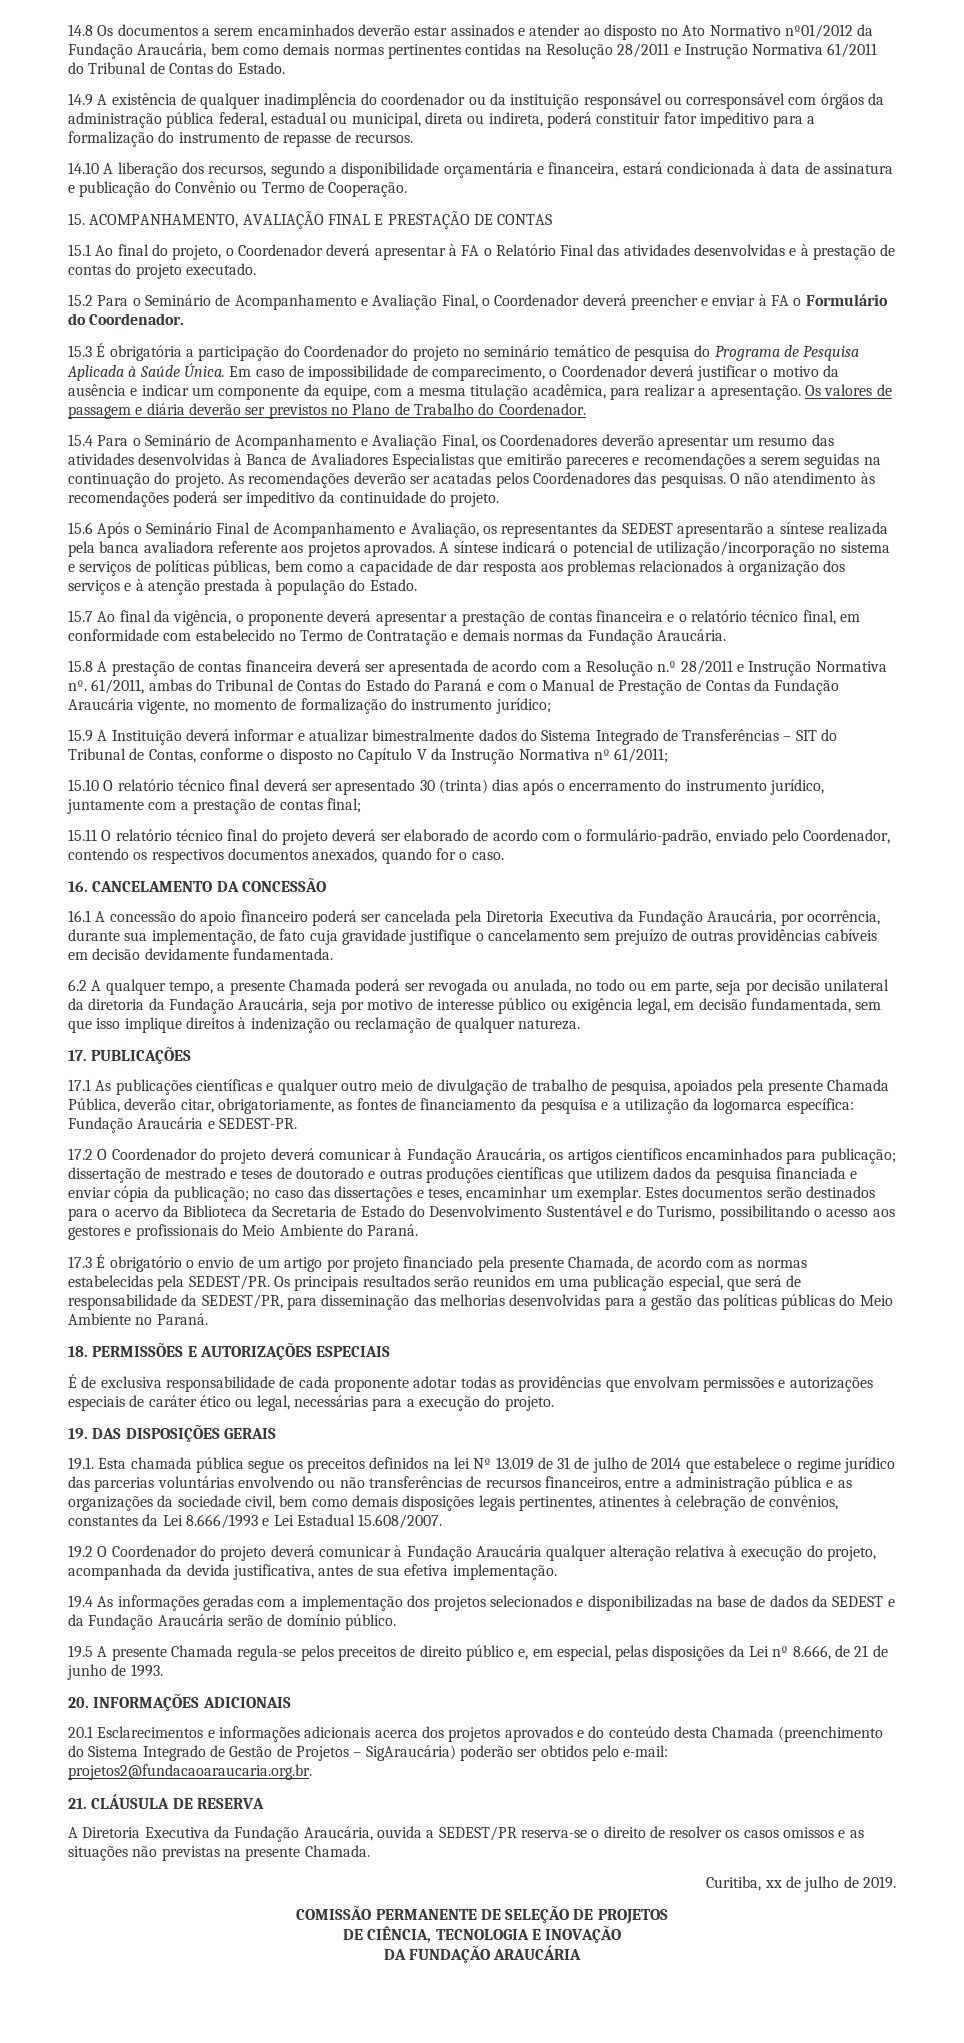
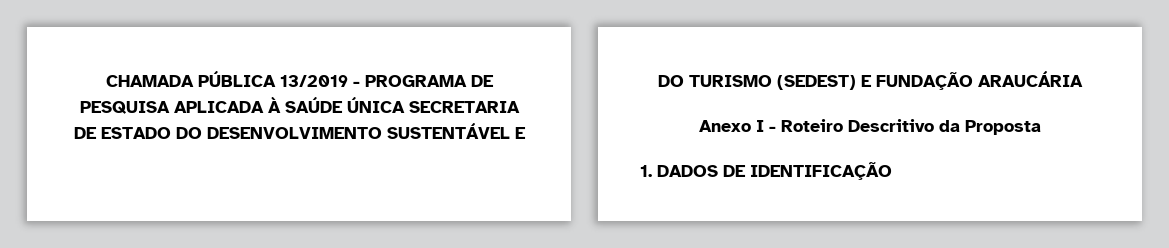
- 14.8 Os documentos a serem encaminhados deverão estar assinados e atender ao disposto no Ato Normativo nº01/2012 da Fundação Araucária, bem como demais normas pertinentes contidas na Resolução 28/2011 e Instrução Normativa 61/2011 do Tribunal de Contas do Estado.
- 14.9 A existência de qualquer inadimplência do coordenador ou da instituição responsável ou corresponsável com órgãos da administração pública federal, estadual ou municipal, direta ou indireta, poderá constituir fator impeditivo para a formalização do instrumento de repasse de recursos.
- 14.10 A liberação dos recursos, segundo a disponibilidade orçamentária e financeira, estará condicionada à data de assinatura e publicação do Convênio ou Termo de Cooperação.
- 15. ACOMPANHAMENTO, AVALIAÇÃO FINAL E PRESTAÇÃO DE CONTAS
- 15.1 Ao final do projeto, o Coordenador deverá apresentar à FA o Relatório Final das atividades desenvolvidas e à prestação de contas do projeto executado.
- 15.2 Para o Seminário de Acompanhamento e Avaliação Final, o Coordenador deverá preencher e enviar à FA o Formulário do Coordenador.
- 15.3 É obrigatória a participação do Coordenador do projeto no seminário temático de pesquisa do Programa de Pesquisa Aplicada à Saúde Única. Em caso de impossibilidade de comparecimento, o Coordenador deverá justificar o motivo da ausência e indicar um componente da equipe, com a mesma titulação acadêmica, para realizar a apresentação. Os valores de passagem e diária deverão ser previstos no Plano de Trabalho do Coordenador.
- 15.4 Para o Seminário de Acompanhamento e Avaliação Final, os Coordenadores deverão apresentar um resumo das atividades desenvolvidas à Banca de Avaliadores Especialistas que emitirão pareceres e recomendações a serem seguidas na continuação do projeto. As recomendações deverão ser acatadas pelos Coordenadores das pesquisas. O não atendimento às recomendações poderá ser impeditivo da continuidade do projeto.
- 15.6 Após o Seminário Final de Acompanhamento e Avaliação, os representantes da SEDEST apresentarão a síntese realizada pela banca avaliadora referente aos projetos aprovados. A síntese indicará o potencial de utilização/incorporação no sistema e serviços de políticas públicas, bem como a capacidade de dar resposta aos problemas relacionados à organização dos serviços e à atenção prestada à população do Estado.
- 15.7 Ao final da vigência, o proponente deverá apresentar a prestação de contas financeira e o relatório técnico final, em conformidade com estabelecido no Termo de Contratação e demais normas da Fundação Araucária.
- 15.8 A prestação de contas financeira deverá ser apresentada de acordo com a Resolução n.º 28/2011 e Instrução Normativa nº. 61/2011, ambas do Tribunal de Contas do Estado do Paraná e com o Manual de Prestação de Contas da Fundação Araucária vigente, no momento de formalização do instrumento jurídico;
- 15.9 A Instituição deverá informar e atualizar bimestralmente dados do Sistema Integrado de Transferências – SIT do Tribunal de Contas, conforme o disposto no Capítulo V da Instrução Normativa nº 61/2011;
- 15.10 O relatório técnico final deverá ser apresentado 30 (trinta) dias após o encerramento do instrumento jurídico, juntamente com a prestação de contas final;
- 15.11 O relatório técnico final do projeto deverá ser elaborado de acordo com o formulário-padrão, enviado pelo Coordenador, contendo os respectivos documentos anexados, quando for o caso.
- 16. CANCELAMENTO DA CONCESSÃO
- 16.1 A concessão do apoio financeiro poderá ser cancelada pela Diretoria Executiva da Fundação Araucária, por ocorrência, durante sua implementação, de fato cuja gravidade justifique o cancelamento sem prejuízo de outras providências cabíveis em decisão devidamente fundamentada.
- 6.2 A qualquer tempo, a presente Chamada poderá ser revogada ou anulada, no todo ou em parte, seja por decisão unilateral da diretoria da Fundação Araucária, seja por motivo de interesse público ou exigência legal, em decisão fundamentada, sem que isso implique direitos à indenização ou reclamação de qualquer natureza.
- 17. PUBLICAÇÕES
- 17.1 As publicações científicas e qualquer outro meio de divulgação de trabalho de pesquisa, apoiados pela presente Chamada Pública, deverão citar, obrigatoriamente, as fontes de financiamento da pesquisa e a utilização da logomarca específica: Fundação Araucária e SEDEST-PR.
- 17.2 O Coordenador do projeto deverá comunicar à Fundação Araucária, os artigos científicos encaminhados para publicação; dissertação de mestrado e teses de doutorado e outras produções científicas que utilizem dados da pesquisa financiada e enviar cópia da publicação; no caso das dissertações e teses, encaminhar um exemplar. Estes documentos serão destinados para o acervo da Biblioteca da Secretaria de Estado do Desenvolvimento Sustentável e do Turismo, possibilitando o acesso aos gestores e profissionais do Meio Ambiente do Paraná.
- 17.3 É obrigatório o envio de um artigo por projeto financiado pela presente Chamada, de acordo com as normas estabelecidas pela SEDEST/PR. Os principais resultados serão reunidos em uma publicação especial, que será de responsabilidade da SEDEST/PR, para disseminação das melhorias desenvolvidas para a gestão das políticas públicas do Meio Ambiente no Paraná.
- 18. PERMISSÕES E AUTORIZAÇÕES ESPECIAIS
- É de exclusiva responsabilidade de cada proponente adotar todas as providências que envolvam permissões e autorizações especiais de caráter ético ou legal, necessárias para a execução do projeto.
- 19. DAS DISPOSIÇÕES GERAIS
- 19.1. Esta chamada pública segue os preceitos definidos na lei Nº 13.019 de 31 de julho de 2014 que estabelece o regime jurídico das parcerias voluntárias envolvendo ou não transferências de recursos financeiros, entre a administração pública e as organizações da sociedade civil, bem como demais disposições legais pertinentes, atinentes à celebração de convênios, constantes da Lei 8.666/1993 e Lei Estadual 15.608/2007.
- 19.2 O Coordenador do projeto deverá comunicar à Fundação Araucária qualquer alteração relativa à execução do projeto, acompanhada da devida justificativa, antes de sua efetiva implementação.
- 19.4 As informações geradas com a implementação dos projetos selecionados e disponibilizadas na base de dados da SEDEST e da Fundação Araucária serão de domínio público.
- 19.5 A presente Chamada regula-se pelos preceitos de direito público e, em especial, pelas disposições da Lei nº 8.666, de 21 de junho de 1993.
- 20. INFORMAÇÕES ADICIONAIS
- 20.1 Esclarecimentos e informações adicionais acerca dos projetos aprovados e do conteúdo desta Chamada (preenchimento do Sistema Integrado de Gestão de Projetos – SigAraucária) poderão ser obtidos pelo e-mail: projetos2@fundacaoaraucaria.org.br.
- 21. CLÁUSULA DE RESERVA
- A Diretoria Executiva da Fundação Araucária, ouvida a SEDEST/PR reserva-se o direito de resolver os casos omissos e as situações não previstas na presente Chamada.
- Curitiba, xx de julho de 2019.
- COMISSÃO PERMANENTE DE SELEÇÃO DE PROJETOS
- DE CIÊNCIA, TECNOLOGIA E INOVAÇÃO
- DA FUNDAÇÃO ARAUCÁRIA
+ CHAMADA PÚBLICA 13/2019 - PROGRAMA DE PESQUISA APLICADA À SAÚDE ÚNICA SECRETARIA DE ESTADO DO DESENVOLVIMENTO SUSTENTÁVEL E DO TURISMO (SEDEST) E FUNDAÇÃO ARAUCÁRIA
+ Anexo I - Roteiro Descritivo da Proposta
+ 1. DADOS DE IDENTIFICAÇÃO

